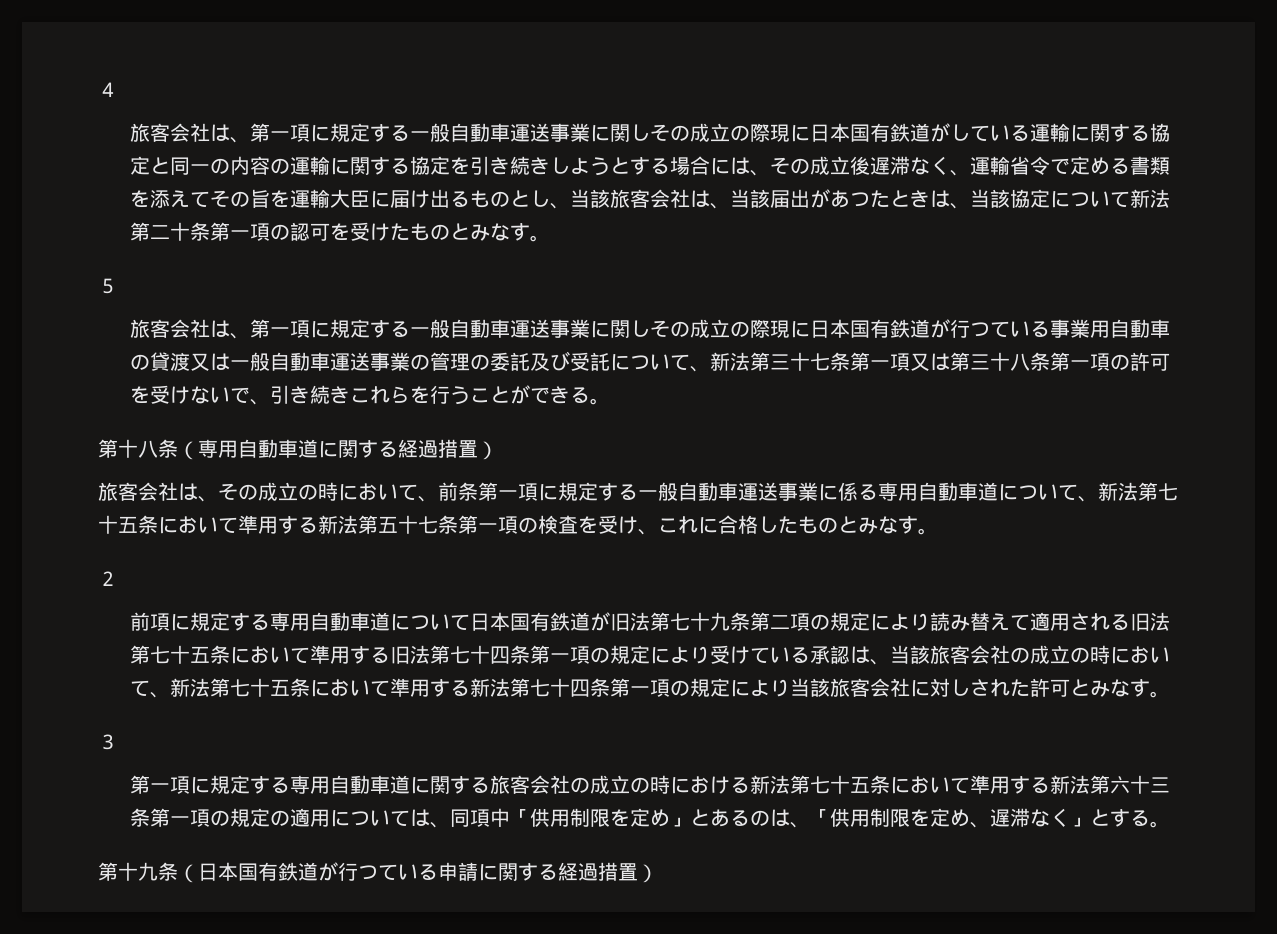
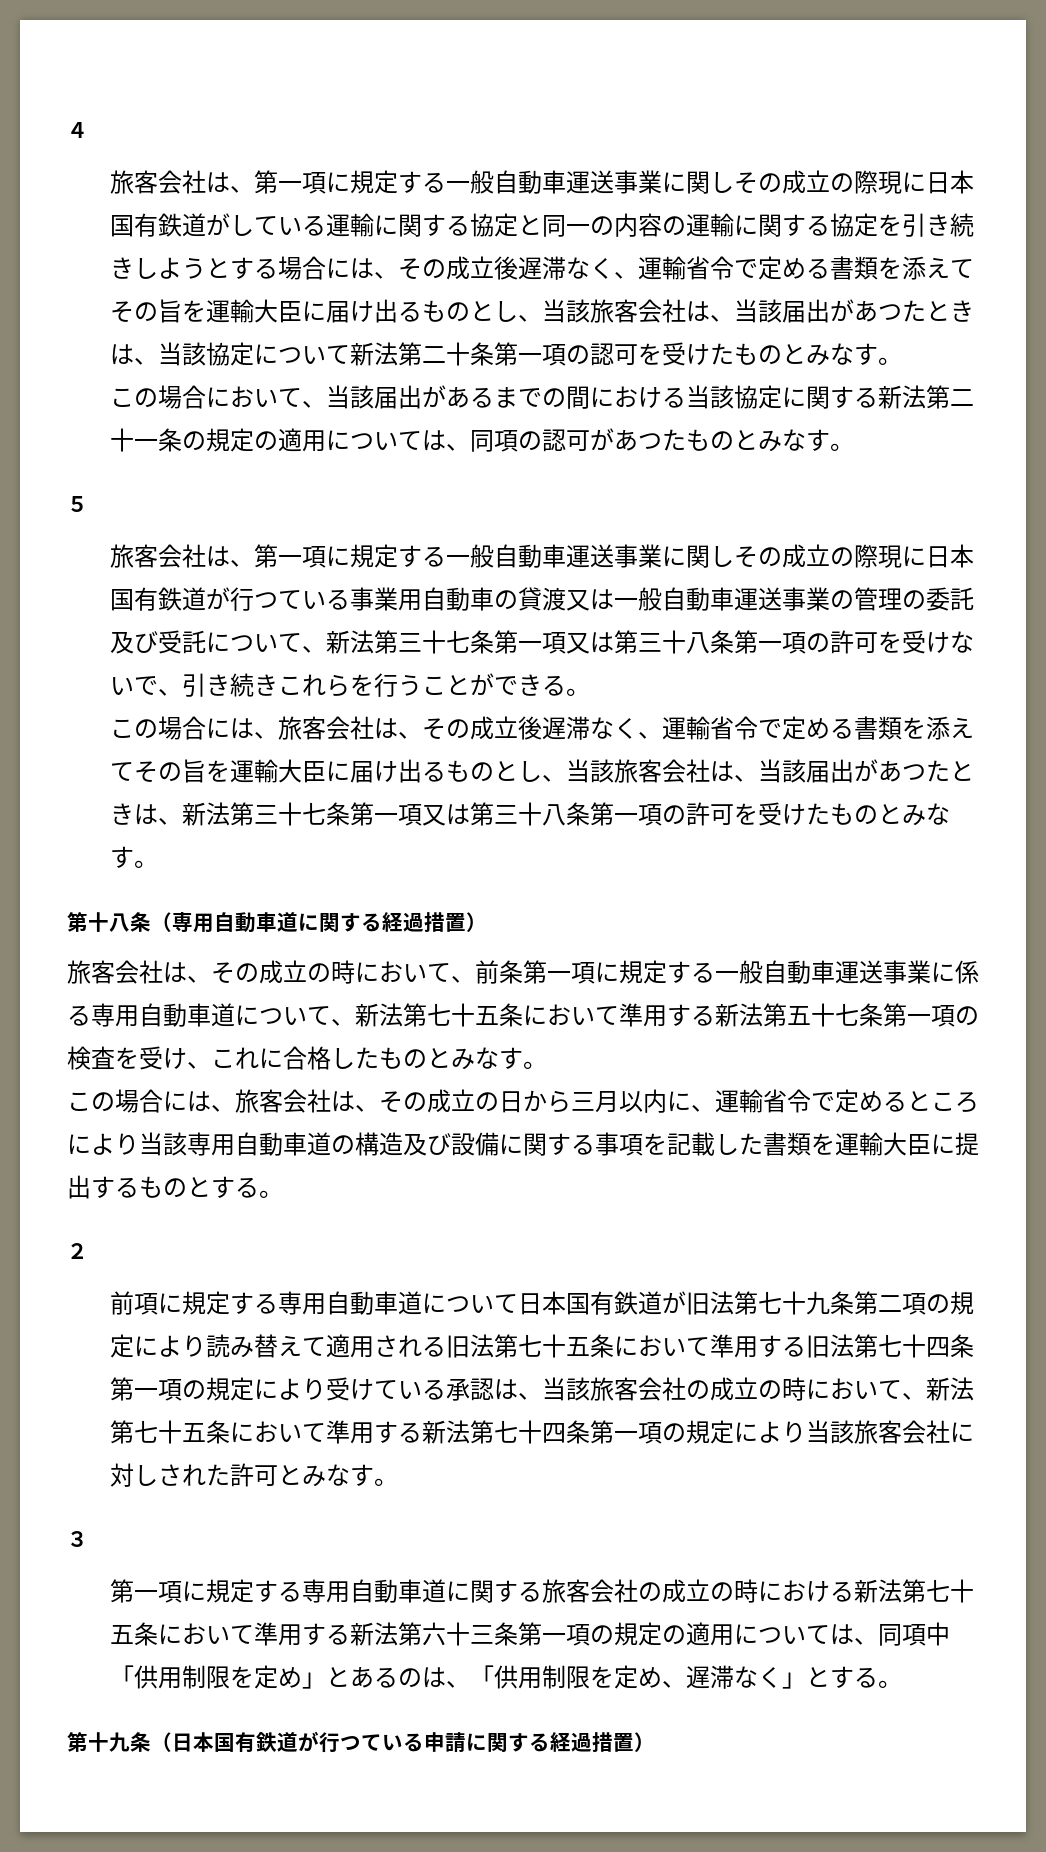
+ この場合において、当該届出があるまでの間における当該協定に関する新法第二十一条の規定の適用については、同項の認可があつたものとみなす。
+ この場合には、旅客会社は、その成立後遅滞なく、運輸省令で定める書類を添えてその旨を運輸大臣に届け出るものとし、当該旅客会社は、当該届出があつたときは、新法第三十七条第一項又は第三十八条第一項の許可を受けたものとみなす。
+ この場合には、旅客会社は、その成立の日から三月以内に、運輸省令で定めるところにより当該専用自動車道の構造及び設備に関する事項を記載した書類を運輸大臣に提出するものとする。

